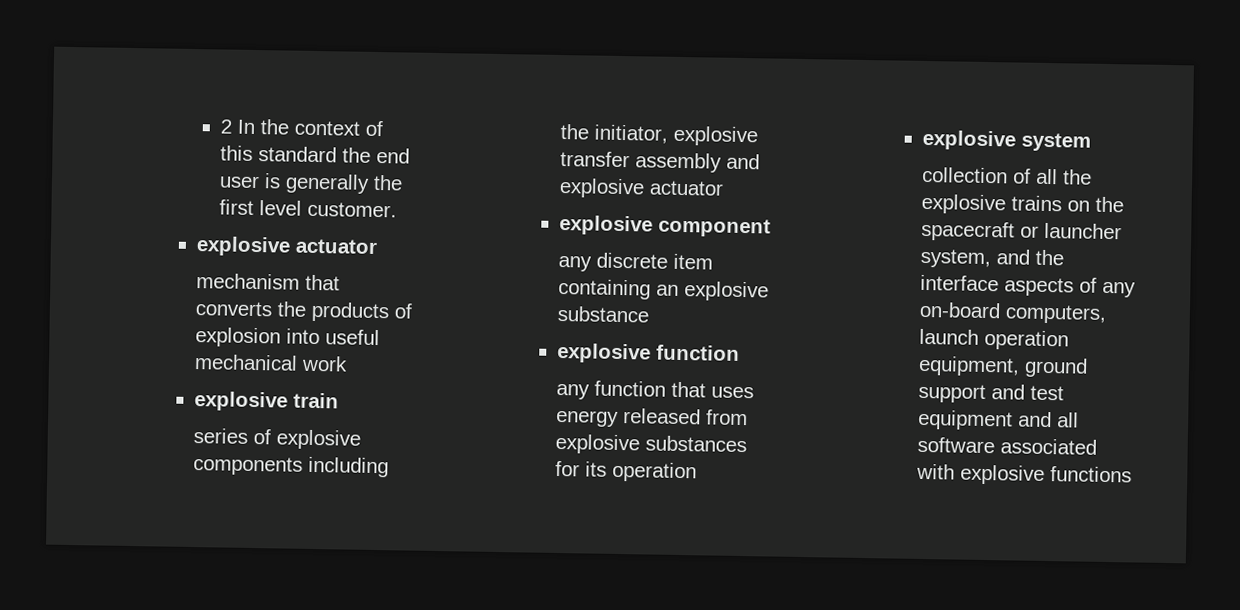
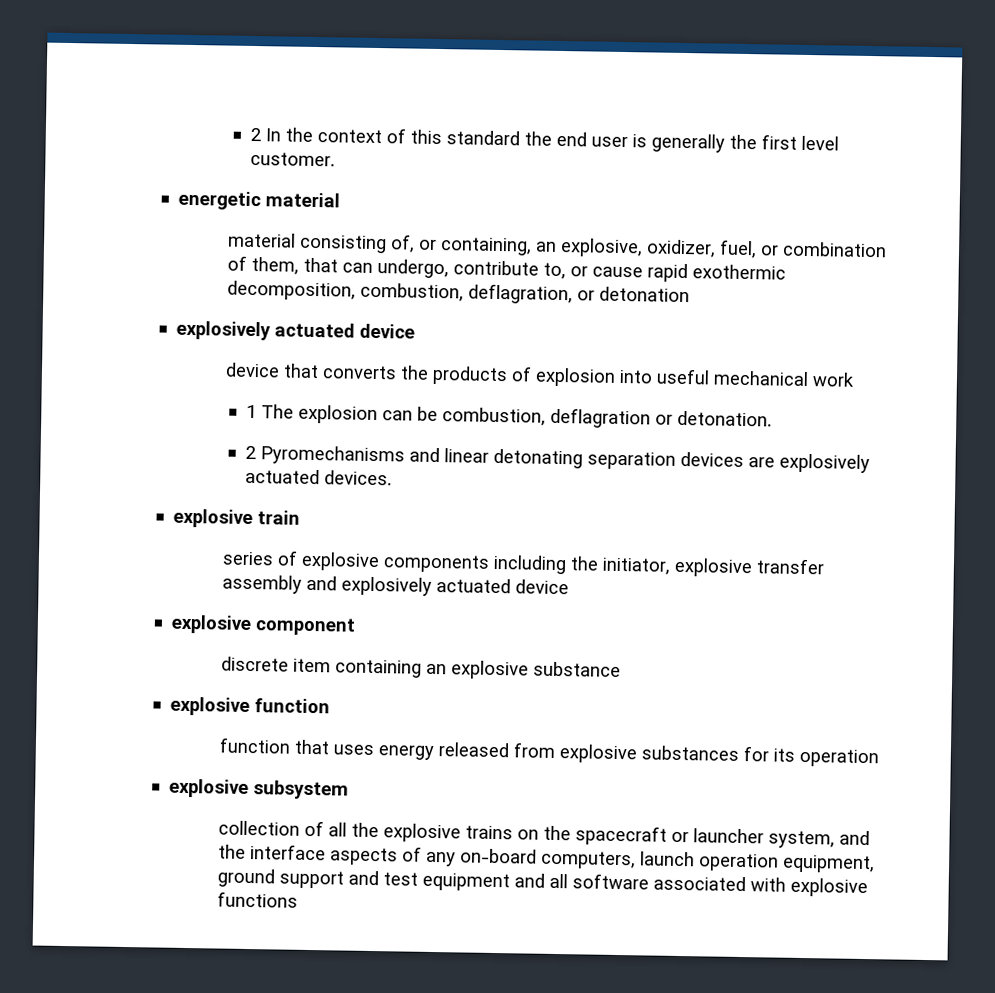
  2 In the context of this standard the end user is generally the first level customer.
- explosive actuator
- mechanism that converts the products of explosion into useful mechanical work
+ energetic material
+ material consisting of, or containing, an explosive, oxidizer, fuel, or combination of them, that can undergo, contribute to, or cause rapid exothermic decomposition, combustion, deflagration, or detonation
+ explosively actuated device
+ device that converts the products of explosion into useful mechanical work
+ 1 The explosion can be combustion, deflagration or detonation.
+ 2 Pyromechanisms and linear detonating separation devices are explosively actuated devices.
- series of explosive components including the initiator, explosive transfer assembly and explosive actuator
+ series of explosive components including the initiator, explosive transfer assembly and explosively actuated device
- any discrete item containing an explosive substance
+ discrete item containing an explosive substance
- any function that uses energy released from explosive substances for its operation
+ function that uses energy released from explosive substances for its operation
- explosive system
+ explosive subsystem

